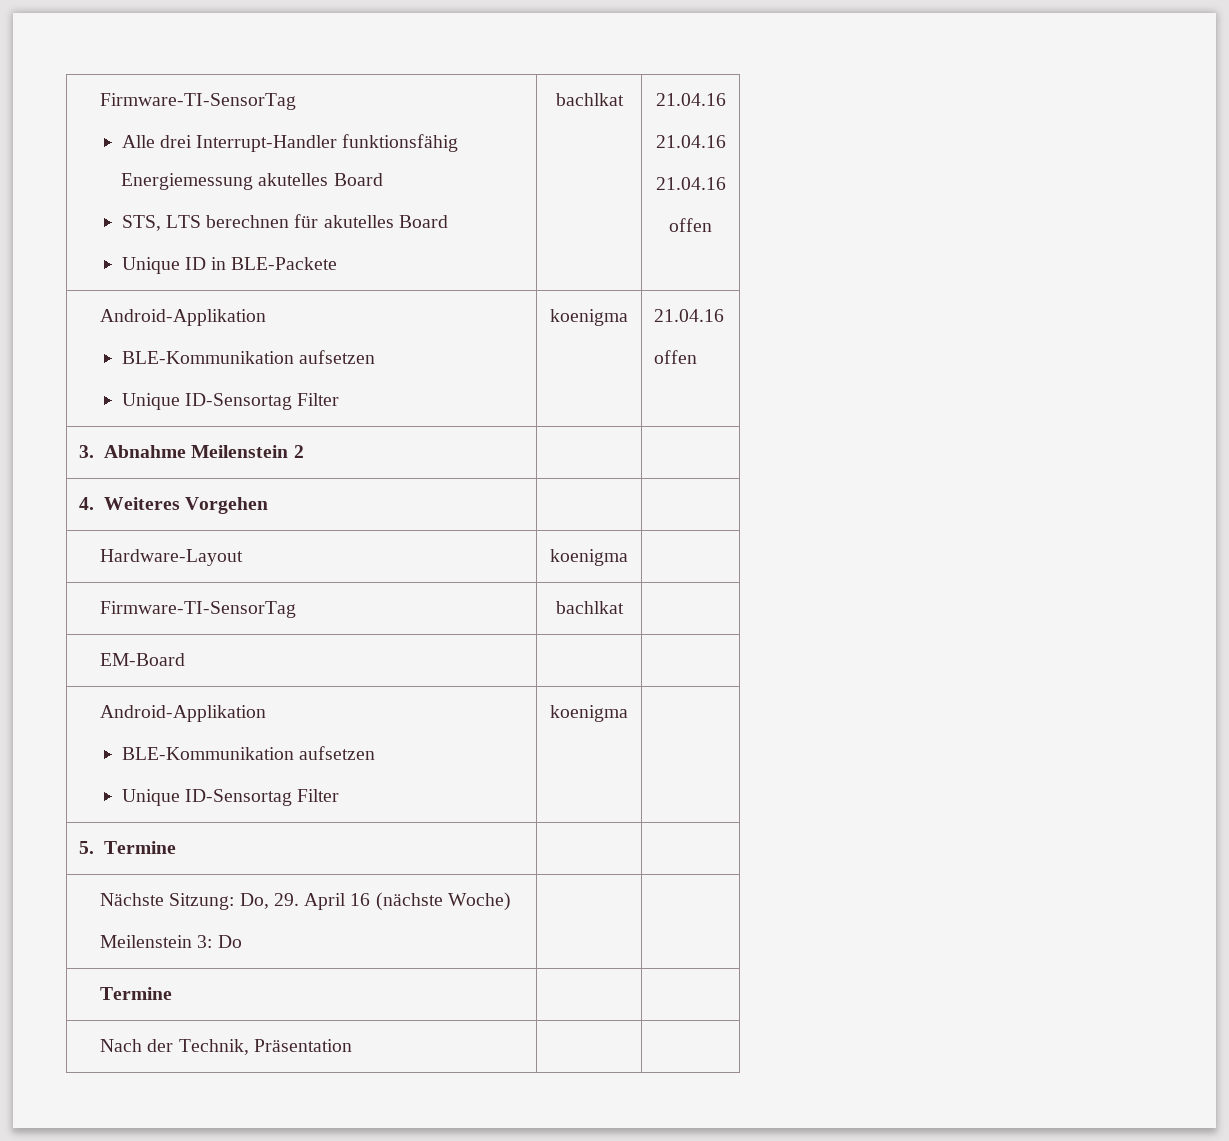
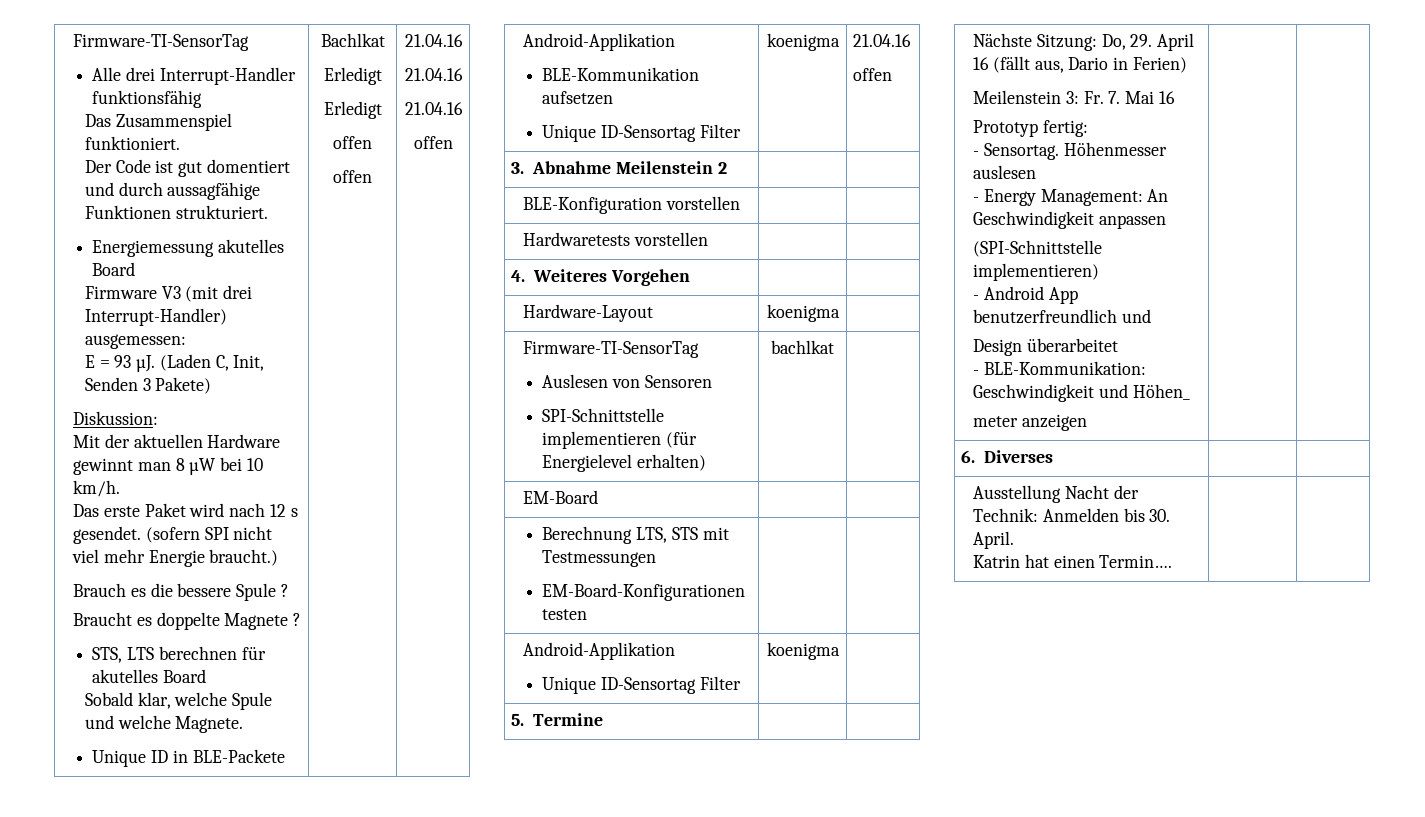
+ Das Zusammenspiel funktioniert.
+ Der Code ist gut domentiert und durch aussagfähige Funktionen strukturiert.
  Energiemessung akutelles Board
+ Firmware V3 (mit drei Interrupt-Handler) ausgemessen:
+ E = 93 µJ. (Laden C, Init, Senden 3 Pakete)
+ Diskussion:
+ Mit der aktuellen Hardware gewinnt man 8 µW bei 10 km/h.
+ Das erste Paket wird nach 12 s gesendet. (sofern SPI nicht viel mehr Energie braucht.)
+ Brauch es die bessere Spule ?
+ Braucht es doppelte Magnete ?
+ Sobald klar, welche Spule und welche Magnete.
- Unique ID in BLE-Packete | bachlkat
+ Unique ID in BLE-Packete | Bachlkat
+ Erledigt
+ Erledigt
+ offen
+ offen
+ BLE-Konfiguration vorstellen | |
+ Hardwaretests vorstellen | |
  Hardware-Layout | koenigma |
- Firmware-TI-SensorTag | bachlkat |
+ Firmware-TI-SensorTag
+ Auslesen von Sensoren
+ SPI-Schnittstelle implementieren (für Energielevel erhalten) | bachlkat |
  EM-Board | |
+ Berechnung LTS, STS mit Testmessungen
+ EM-Board-Konfigurationen testen | |
  Android-Applikation
- BLE-Kommunikation aufsetzen
- Nächste Sitzung: Do, 29. April 16 (nächste Woche)
- Meilenstein 3: Do | |
- Termine | |
- Nach der Technik, Präsentation | |
+ Nächste Sitzung: Do, 29. April 16 (fällt aus, Dario in Ferien)
+ Meilenstein 3: Fr. 7. Mai 16
+ Prototyp fertig:
+ - Sensortag. Höhenmesser auslesen
+ - Energy Management: An Geschwindigkeit anpassen
+ (SPI-Schnittstelle implementieren)
+ - Android App benutzerfreundlich und
+ Design überarbeitet
+ - BLE-Kommunikation: Geschwindigkeit und Höhen_
+ meter anzeigen | |
+ 6. Diverses | |
+ Ausstellung Nacht der Technik: Anmelden bis 30. April.
+ Katrin hat einen Termin…. | |

